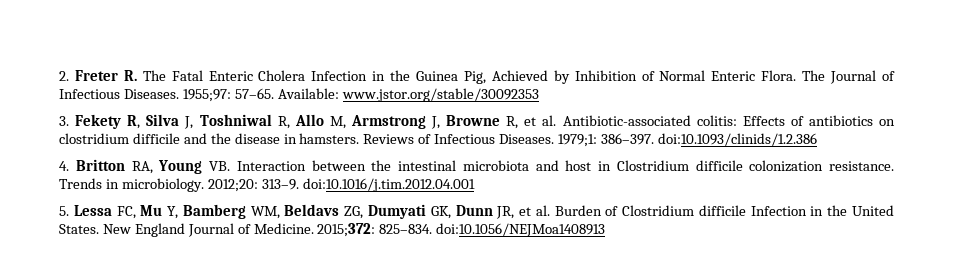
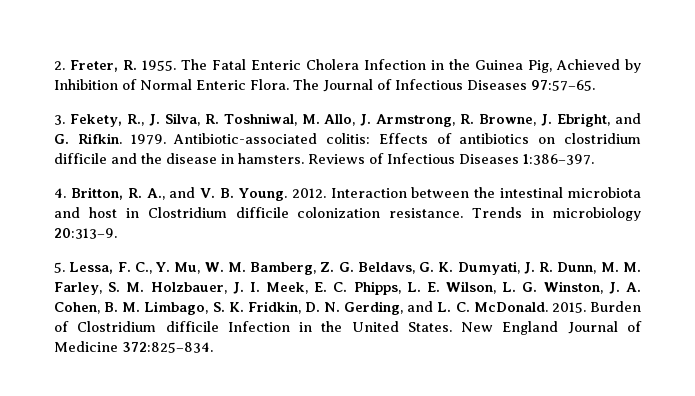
- 2. Freter R. The Fatal Enteric Cholera Infection in the Guinea Pig, Achieved by Inhibition of Normal Enteric Flora.
+ 2. Freter, R. 1955. The Fatal Enteric Cholera Infection in the Guinea Pig, Achieved by Inhibition of Normal Enteric Flora.
- The Journal of Infectious Diseases. 1955;97: 57–65. Available: www.jstor.org/stable/30092353
- 3. Fekety R, Silva J, Toshniwal R, Allo M, Armstrong J, Browne R, et al. Antibiotic-associated colitis: Effects of antibiotics on clostridium difficile and the disease in hamsters.
+ The Journal of Infectious Diseases 97:57–65.
+ 3. Fekety, R., J. Silva, R. Toshniwal, M. Allo, J. Armstrong, R. Browne, J. Ebright, and G. Rifkin. 1979. Antibiotic-associated colitis: Effects of antibiotics on clostridium difficile and the disease in hamsters.
- Reviews of Infectious Diseases. 1979;1: 386–397. doi:10.1093/clinids/1.2.386
- 4. Britton RA, Young VB. Interaction between the intestinal microbiota and host in Clostridium difficile colonization resistance.
+ Reviews of Infectious Diseases 1:386–397.
+ 4. Britton, R. A., and V. B. Young. 2012. Interaction between the intestinal microbiota and host in Clostridium difficile colonization resistance.
- Trends in microbiology. 2012;20: 313–9. doi:10.1016/j.tim.2012.04.001
- 5. Lessa FC, Mu Y, Bamberg WM, Beldavs ZG, Dumyati GK, Dunn JR, et al. Burden of Clostridium difficile Infection in the United States.
+ Trends in microbiology 20:313–9.
+ 5. Lessa, F. C., Y. Mu, W. M. Bamberg, Z. G. Beldavs, G. K. Dumyati, J. R. Dunn, M. M. Farley, S. M. Holzbauer, J. I. Meek, E. C. Phipps, L. E. Wilson, L. G. Winston, J. A. Cohen, B. M. Limbago, S. K. Fridkin, D. N. Gerding, and L. C. McDonald. 2015. Burden of Clostridium difficile Infection in the United States.
- New England Journal of Medicine. 2015;372: 825–834. doi:10.1056/NEJMoa1408913
+ New England Journal of Medicine 372:825–834.

